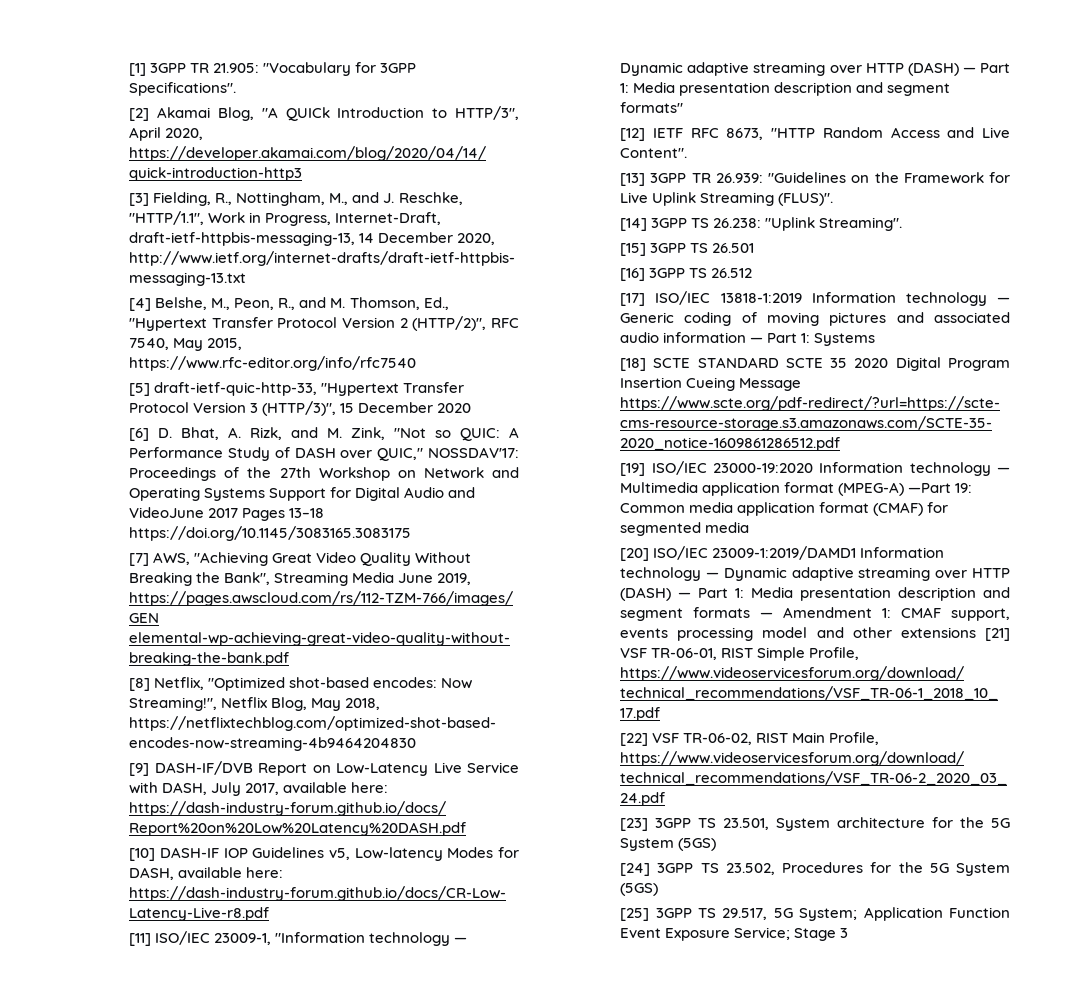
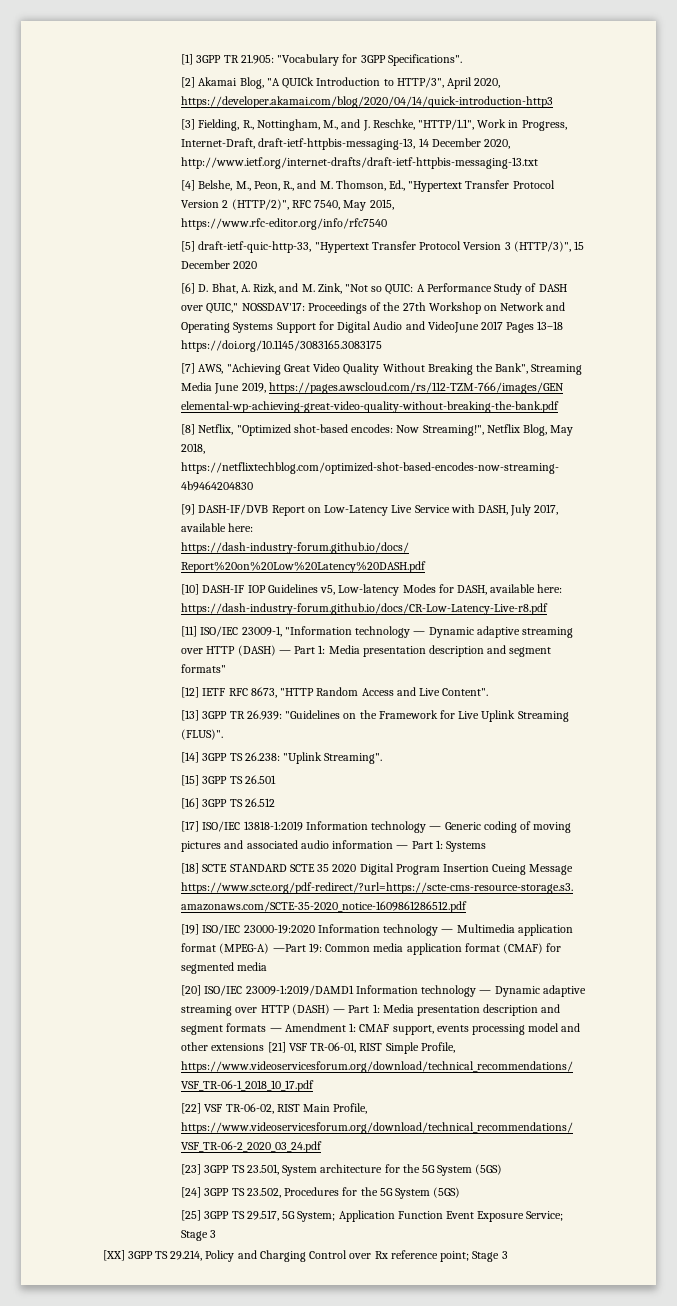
+ [XX] 3GPP TS 29.214, Policy and Charging Control over Rx reference point; Stage 3

